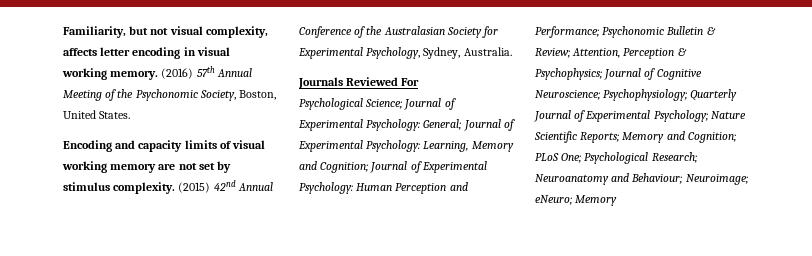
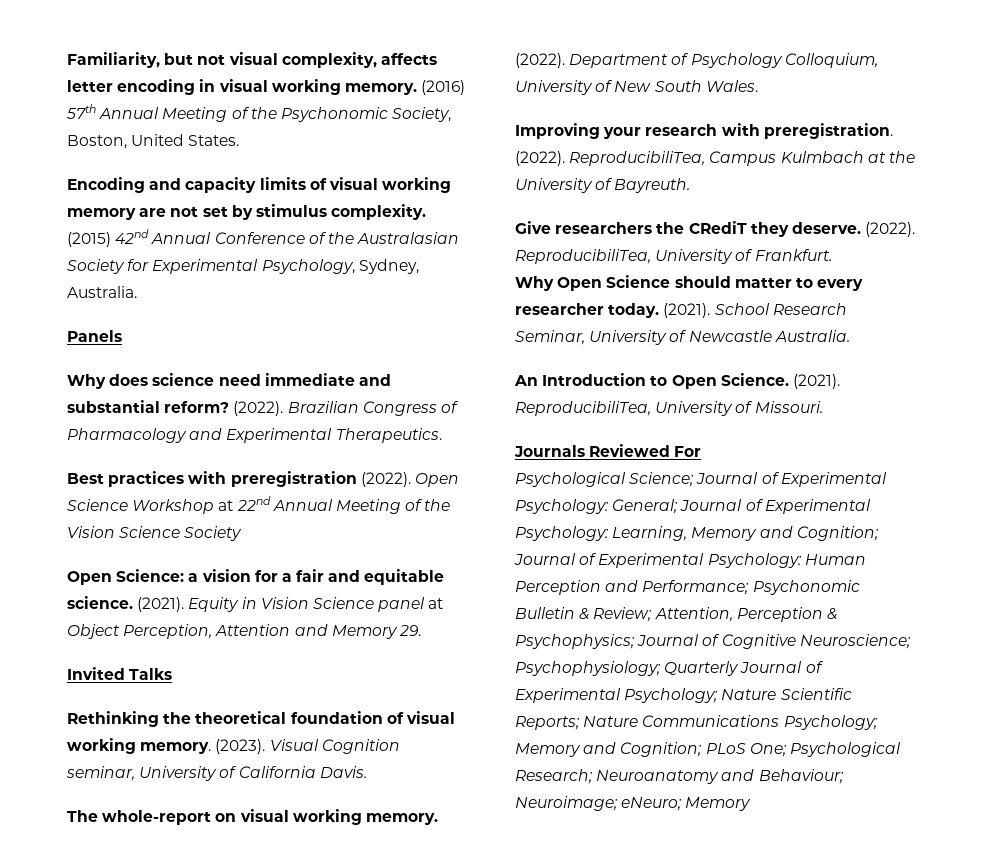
+ Panels
+ Why does science need immediate and substantial reform? (2022). Brazilian Congress of Pharmacology and Experimental Therapeutics.
+ Best practices with preregistration (2022). Open Science Workshop at 22nd Annual Meeting of the Vision Science Society
+ Open Science: a vision for a fair and equitable science. (2021). Equity in Vision Science panel at Object Perception, Attention and Memory 29.
+ Invited Talks
+ Rethinking the theoretical foundation of visual working memory. (2023). Visual Cognition seminar, University of California Davis.
+ The whole-report on visual working memory. (2022). Department of Psychology Colloquium, University of New South Wales.
+ Improving your research with preregistration. (2022). ReproducibiliTea, Campus Kulmbach at the University of Bayreuth.
+ Give researchers the CRediT they deserve. (2022). ReproducibiliTea, University of Frankfurt.
+ Why Open Science should matter to every researcher today. (2021). School Research Seminar, University of Newcastle Australia.
+ An Introduction to Open Science. (2021). ReproducibiliTea, University of Missouri.
- Psychological Science; Journal of Experimental Psychology: General; Journal of Experimental Psychology: Learning, Memory and Cognition; Journal of Experimental Psychology: Human Perception and Performance; Psychonomic Bulletin & Review; Attention, Perception & Psychophysics; Journal of Cognitive Neuroscience; Psychophysiology; Quarterly Journal of Experimental Psychology; Nature Scientific Reports; Memory and Cognition; PLoS One; Psychological Research; Neuroanatomy and Behaviour; Neuroimage; eNeuro; Memory
+ Psychological Science; Journal of Experimental Psychology: General; Journal of Experimental Psychology: Learning, Memory and Cognition; Journal of Experimental Psychology: Human Perception and Performance; Psychonomic Bulletin & Review; Attention, Perception & Psychophysics; Journal of Cognitive Neuroscience; Psychophysiology; Quarterly Journal of Experimental Psychology; Nature Scientific Reports; Nature Communications Psychology; Memory and Cognition; PLoS One; Psychological Research; Neuroanatomy and Behaviour; Neuroimage; eNeuro; Memory

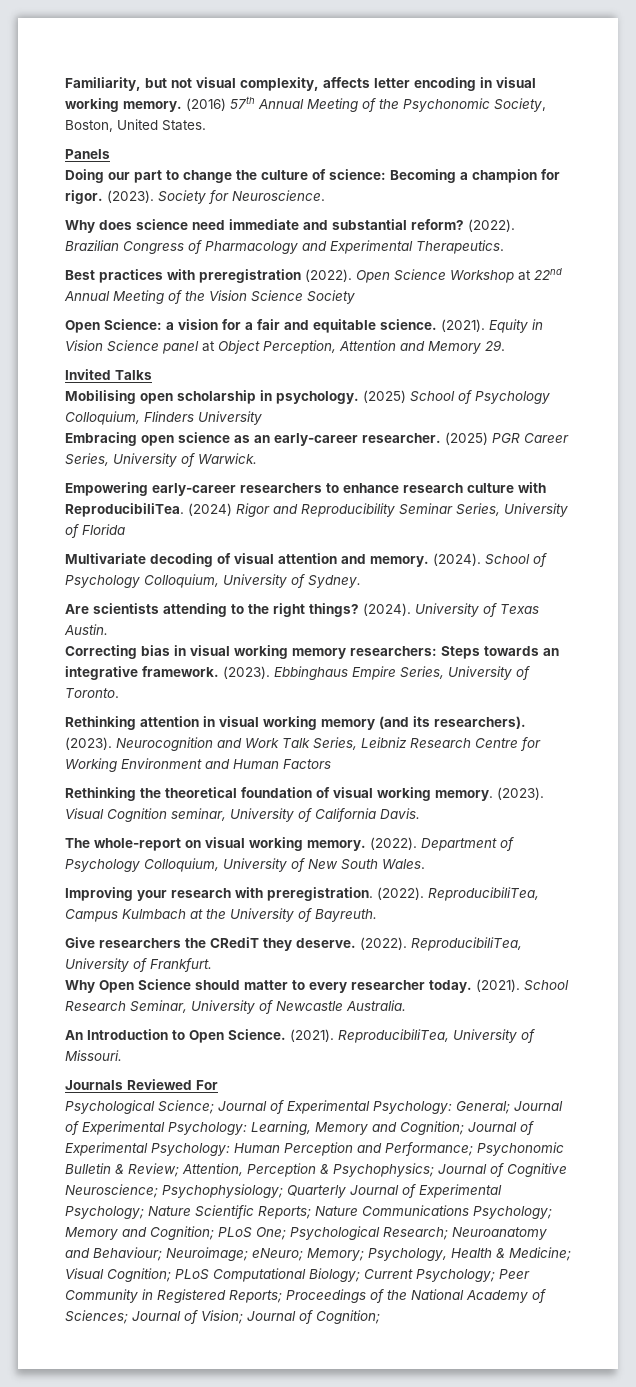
- Encoding and capacity limits of visual working memory are not set by stimulus complexity. (2015) 42nd Annual Conference of the Australasian Society for Experimental Psychology, Sydney, Australia.
  Panels
+ Doing our part to change the culture of science: Becoming a champion for rigor. (2023). Society for Neuroscience.
+ Mobilising open scholarship in psychology. (2025) School of Psychology Colloquium, Flinders University
+ Embracing open science as an early-career researcher. (2025) PGR Career Series, University of Warwick.
+ Empowering early-career researchers to enhance research culture with ReproducibiliTea. (2024) Rigor and Reproducibility Seminar Series, University of Florida
+ Multivariate decoding of visual attention and memory. (2024). School of Psychology Colloquium, University of Sydney.
+ Are scientists attending to the right things? (2024). University of Texas Austin.
+ Correcting bias in visual working memory researchers: Steps towards an integrative framework. (2023). Ebbinghaus Empire Series, University of Toronto.
+ Rethinking attention in visual working memory (and its researchers). (2023). Neurocognition and Work Talk Series, Leibniz Research Centre for Working Environment and Human Factors
- Psychological Science; Journal of Experimental Psychology: General; Journal of Experimental Psychology: Learning, Memory and Cognition; Journal of Experimental Psychology: Human Perception and Performance; Psychonomic Bulletin & Review; Attention, Perception & Psychophysics; Journal of Cognitive Neuroscience; Psychophysiology; Quarterly Journal of Experimental Psychology; Nature Scientific Reports; Nature Communications Psychology; Memory and Cognition; PLoS One; Psychological Research; Neuroanatomy and Behaviour; Neuroimage; eNeuro; Memory
+ Psychological Science; Journal of Experimental Psychology: General; Journal of Experimental Psychology: Learning, Memory and Cognition; Journal of Experimental Psychology: Human Perception and Performance; Psychonomic Bulletin & Review; Attention, Perception & Psychophysics; Journal of Cognitive Neuroscience; Psychophysiology; Quarterly Journal of Experimental Psychology; Nature Scientific Reports; Nature Communications Psychology; Memory and Cognition; PLoS One; Psychological Research; Neuroanatomy and Behaviour; Neuroimage; eNeuro; Memory; Psychology, Health & Medicine; Visual Cognition; PLoS Computational Biology; Current Psychology; Peer Community in Registered Reports; Proceedings of the National Academy of Sciences; Journal of Vision; Journal of Cognition;

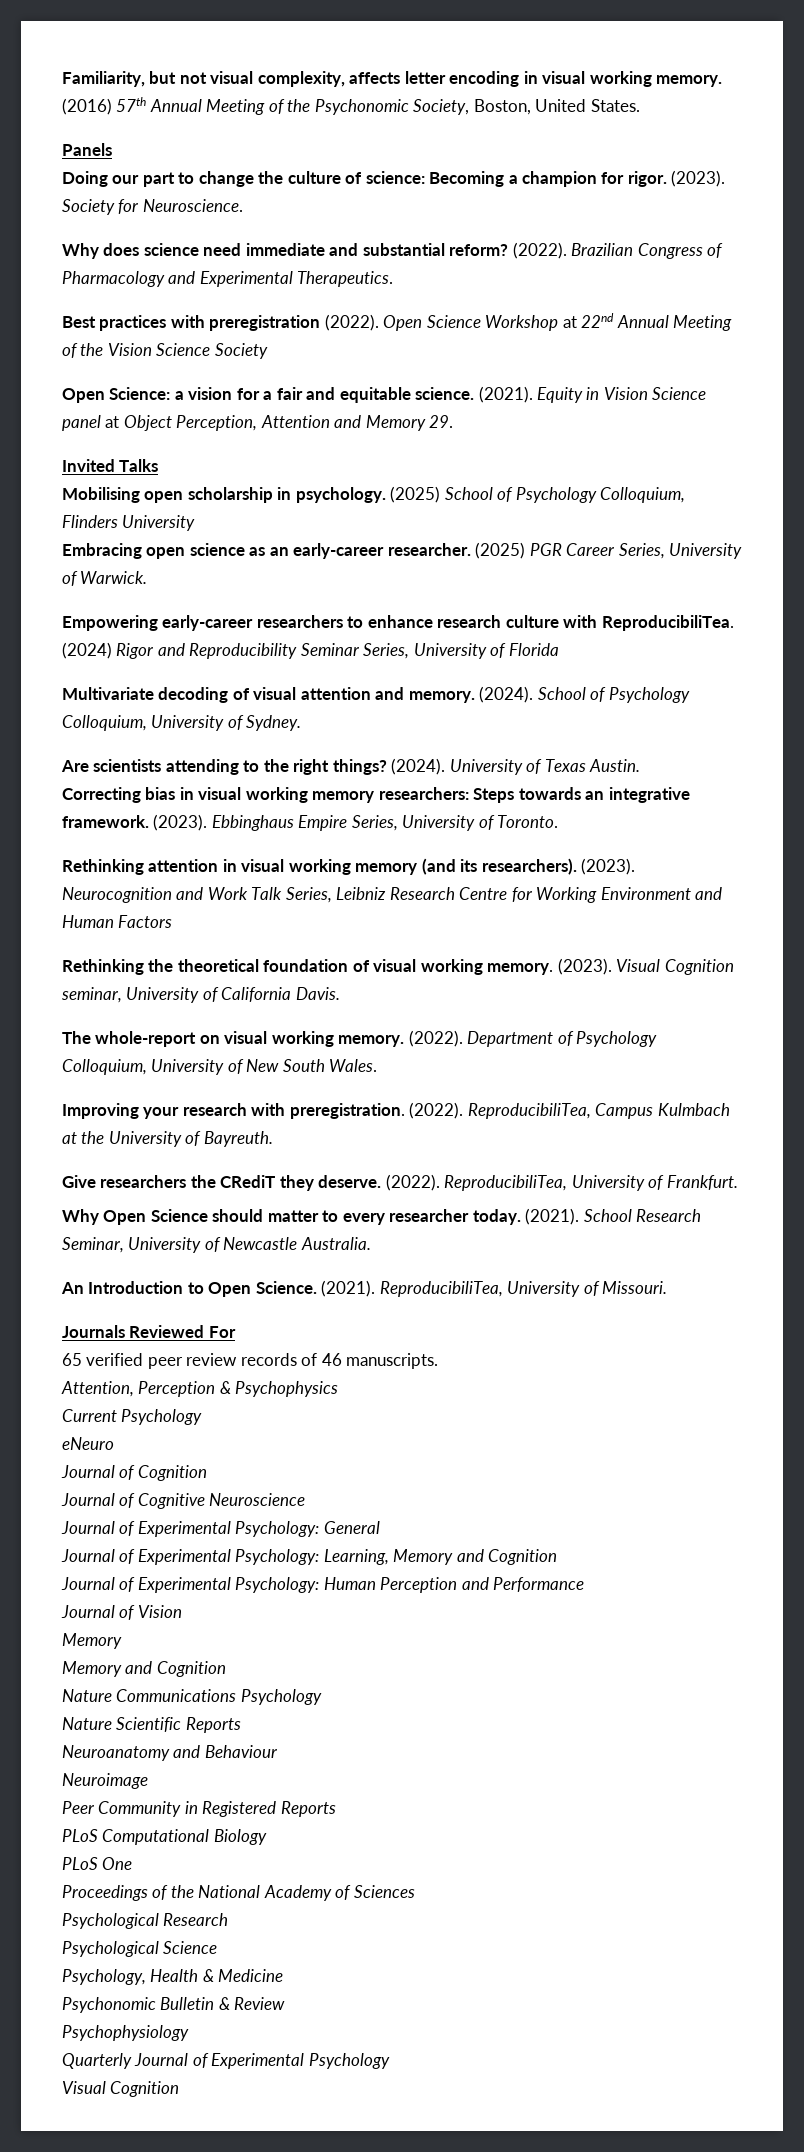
- Psychological Science; Journal of Experimental Psychology: General; Journal of Experimental Psychology: Learning, Memory and Cognition; Journal of Experimental Psychology: Human Perception and Performance; Psychonomic Bulletin & Review; Attention, Perception & Psychophysics; Journal of Cognitive Neuroscience; Psychophysiology; Quarterly Journal of Experimental Psychology; Nature Scientific Reports; Nature Communications Psychology; Memory and Cognition; PLoS One; Psychological Research; Neuroanatomy and Behaviour; Neuroimage; eNeuro; Memory; Psychology, Health & Medicine; Visual Cognition; PLoS Computational Biology; Current Psychology; Peer Community in Registered Reports; Proceedings of the National Academy of Sciences; Journal of Vision; Journal of Cognition;
+ 65 verified peer review records of 46 manuscripts.
+ Attention, Perception & Psychophysics
+ Current Psychology
+ eNeuro
+ Journal of Cognition
+ Journal of Cognitive Neuroscience
+ Journal of Experimental Psychology: General
+ Journal of Experimental Psychology: Learning, Memory and Cognition
+ Journal of Experimental Psychology: Human Perception and Performance
+ Journal of Vision
+ Memory
+ Memory and Cognition
+ Nature Communications Psychology
+ Nature Scientific Reports
+ Neuroanatomy and Behaviour
+ Neuroimage
+ Peer Community in Registered Reports
+ PLoS Computational Biology
+ PLoS One
+ Proceedings of the National Academy of Sciences
+ Psychological Research
+ Psychological Science
+ Psychology, Health & Medicine
+ Psychonomic Bulletin & Review
+ Psychophysiology
+ Quarterly Journal of Experimental Psychology
+ Visual Cognition

